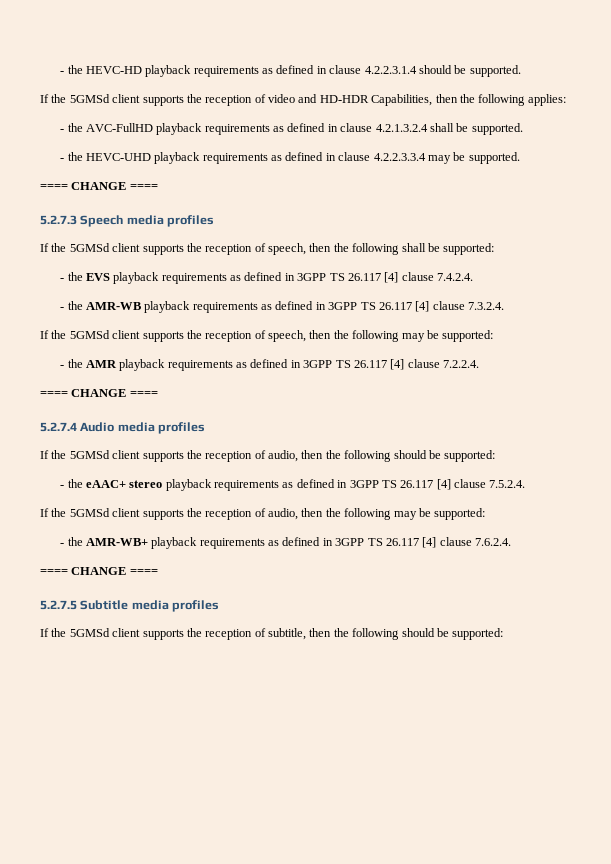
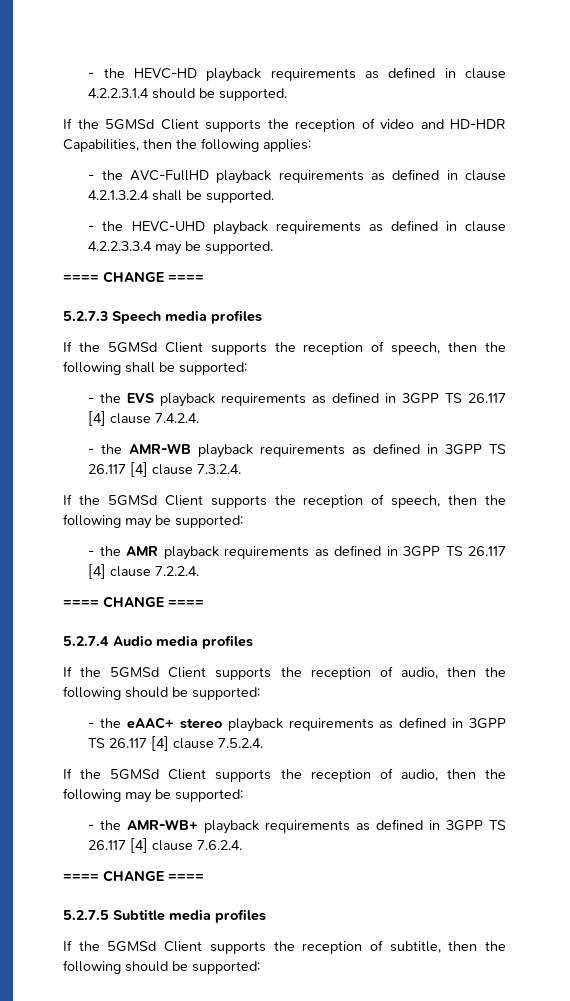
- If the 5GMSd client supports the reception of video and HD-HDR Capabilities, then the following applies:
+ If the 5GMSd Client supports the reception of video and HD-HDR Capabilities, then the following applies:
- If the 5GMSd client supports the reception of speech, then the following shall be supported:
+ If the 5GMSd Client supports the reception of speech, then the following shall be supported:
- If the 5GMSd client supports the reception of speech, then the following may be supported:
+ If the 5GMSd Client supports the reception of speech, then the following may be supported:
- If the 5GMSd client supports the reception of audio, then the following should be supported:
+ If the 5GMSd Client supports the reception of audio, then the following should be supported:
- If the 5GMSd client supports the reception of audio, then the following may be supported:
+ If the 5GMSd Client supports the reception of audio, then the following may be supported:
- If the 5GMSd client supports the reception of subtitle, then the following should be supported:
+ If the 5GMSd Client supports the reception of subtitle, then the following should be supported:

